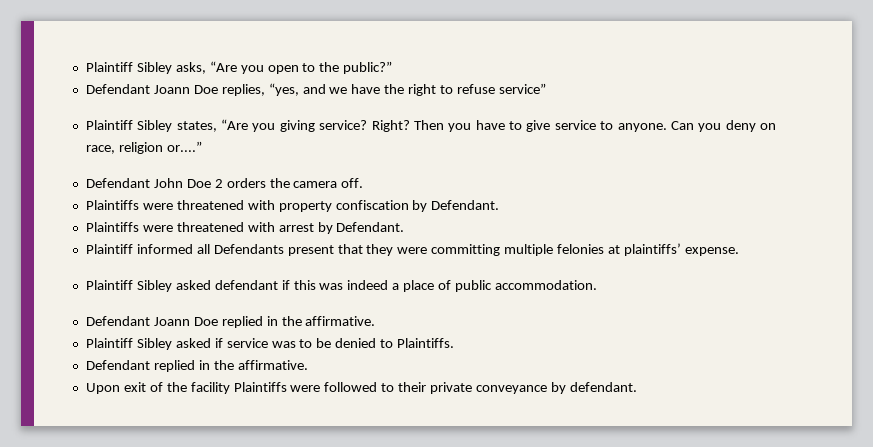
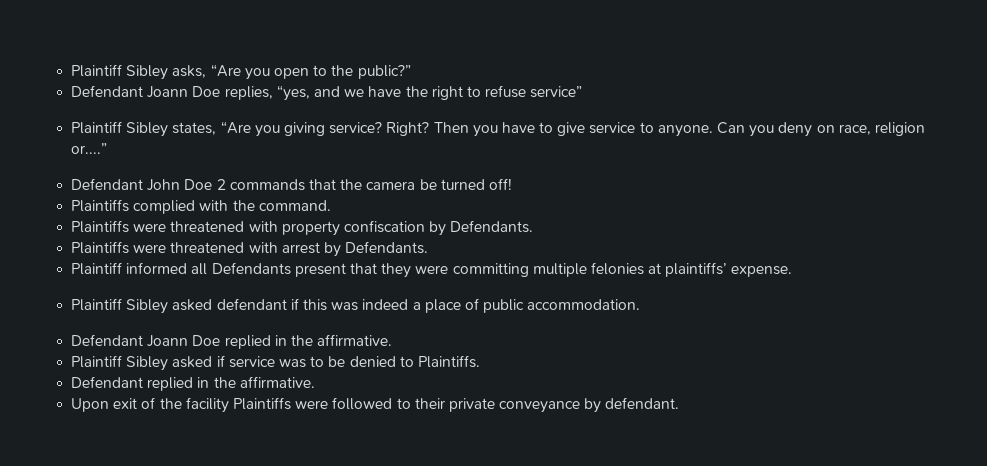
- Defendant John Doe 2 orders the camera off.
+ Defendant John Doe 2 commands that the camera be turned off!
+ Plaintiffs complied with the command.
- Plaintiffs were threatened with property confiscation by Defendant.
+ Plaintiffs were threatened with property confiscation by Defendants.
- Plaintiffs were threatened with arrest by Defendant.
+ Plaintiffs were threatened with arrest by Defendants.

